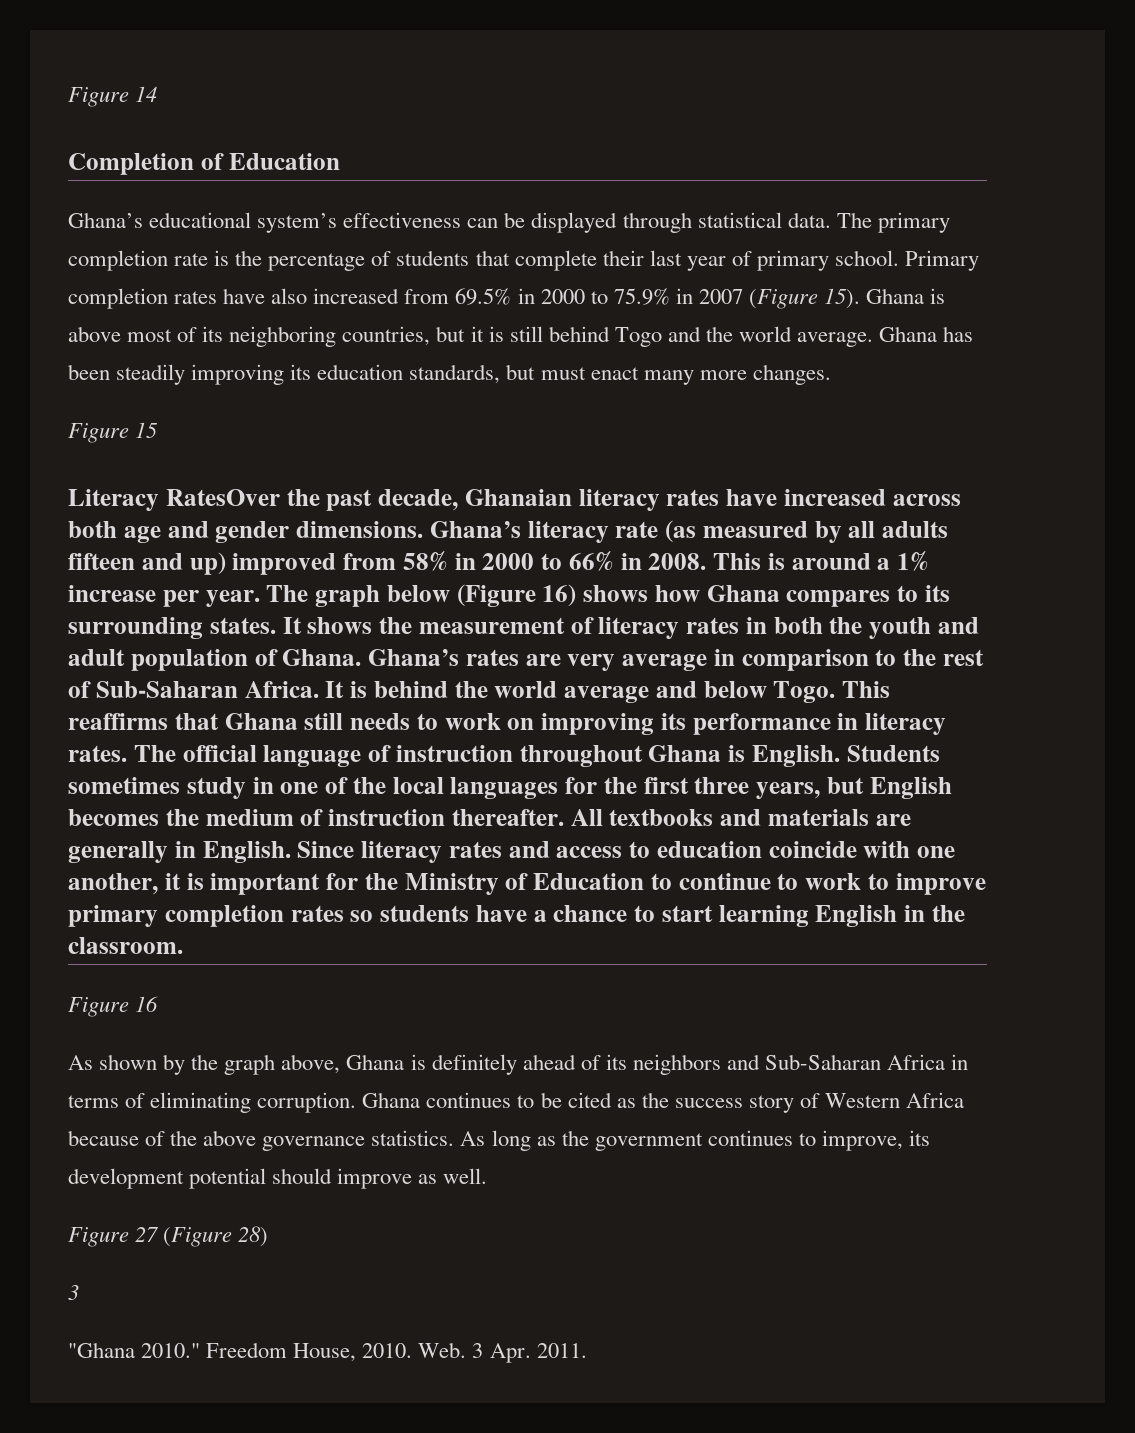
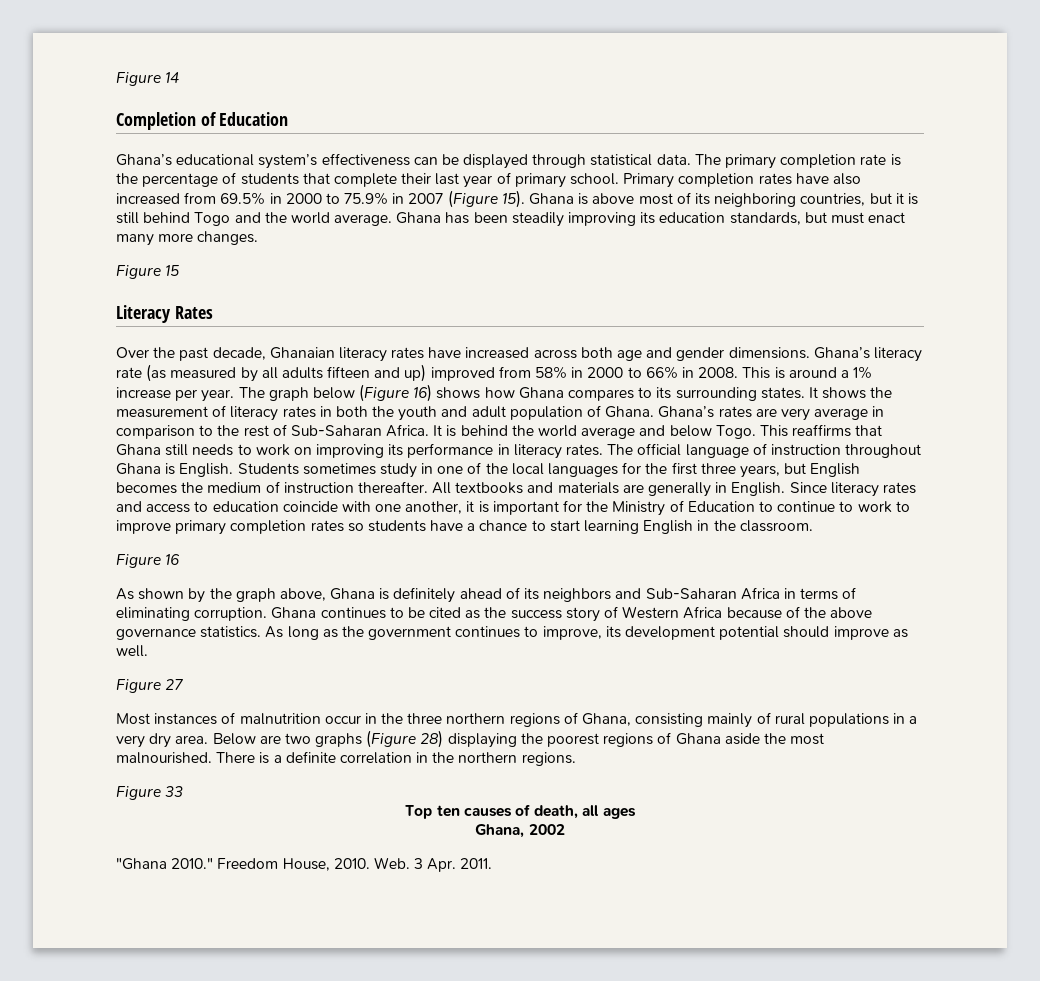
- Literacy RatesOver the past decade, Ghanaian literacy rates have increased across both age and gender dimensions.
+ Literacy Rates
+ Over the past decade, Ghanaian literacy rates have increased across both age and gender dimensions.
- Figure 27 (Figure 28)
- 3
+ Figure 27
+ Most instances of malnutrition occur in the three northern regions of Ghana, consisting mainly of rural populations in a very dry area. Below are two graphs (Figure 28) displaying the poorest regions of Ghana aside the most malnourished. There is a definite correlation in the northern regions.
+ Figure 33
+ Top ten causes of death, all ages
+ Ghana, 2002

